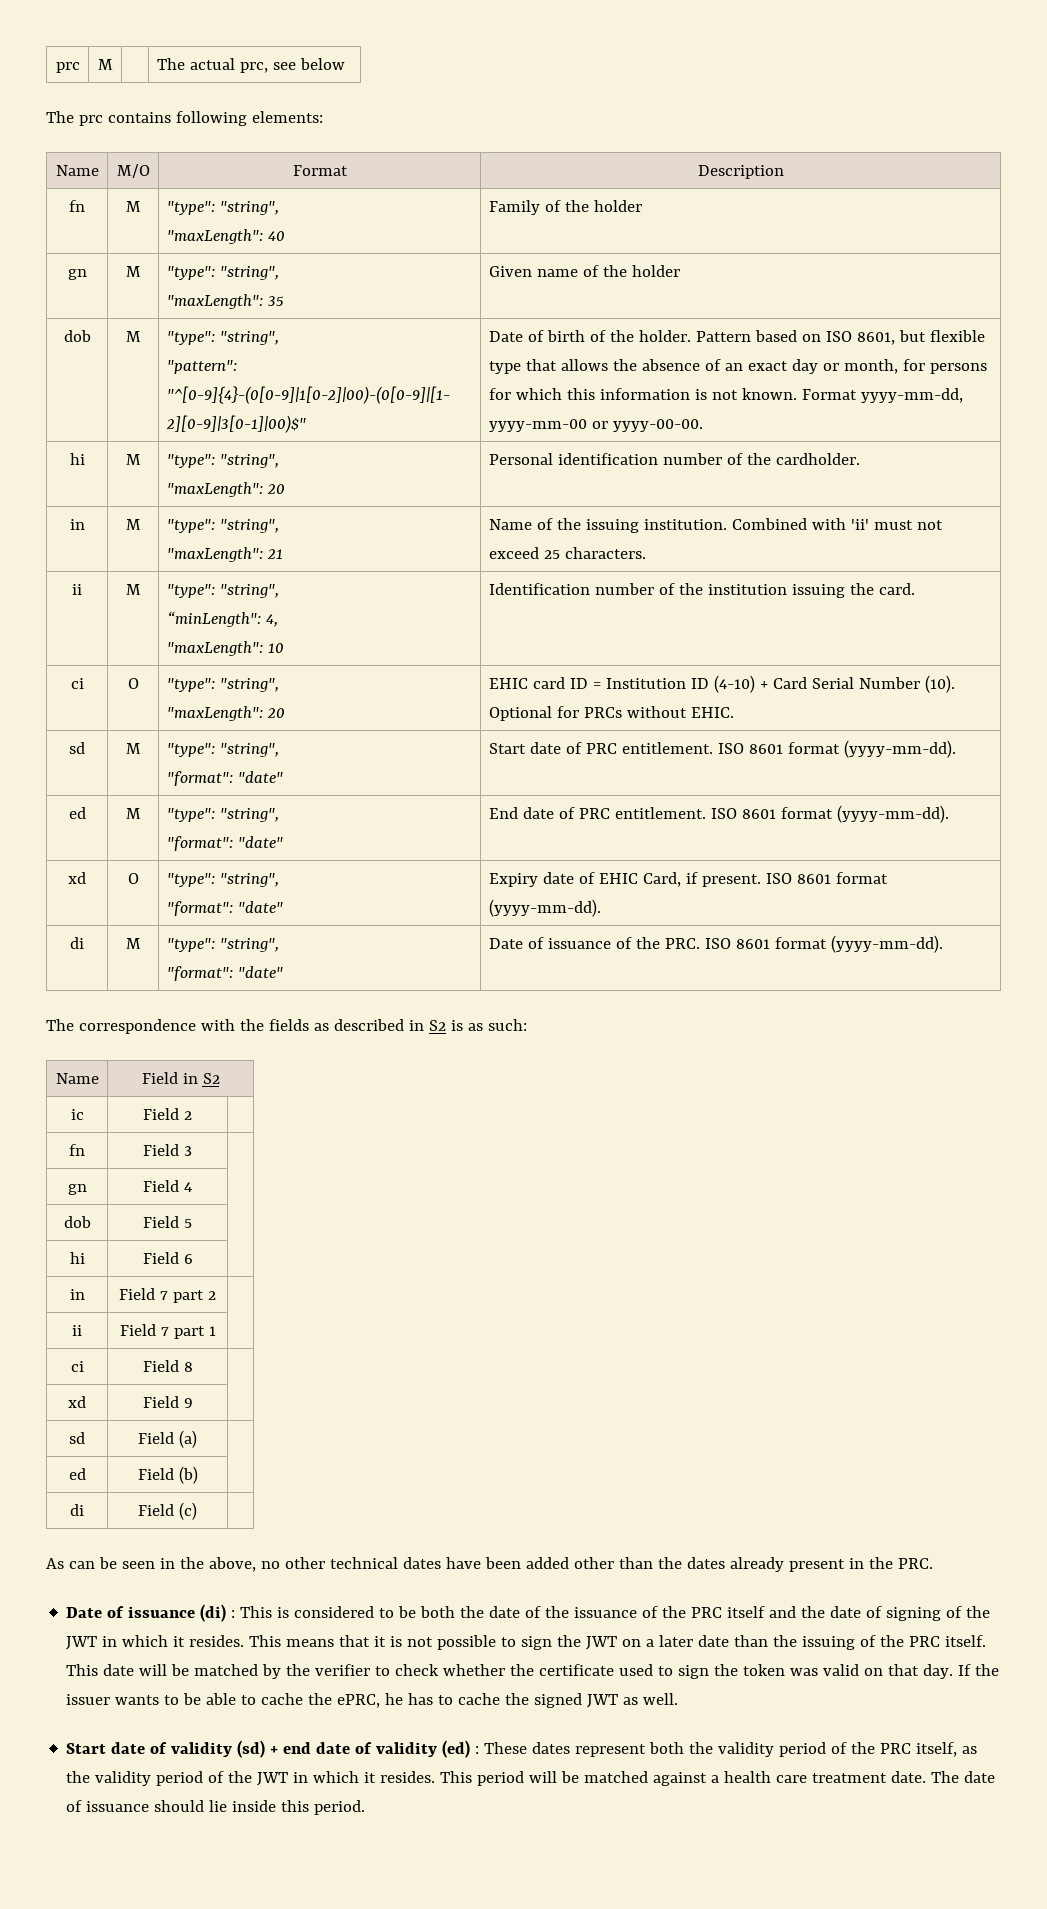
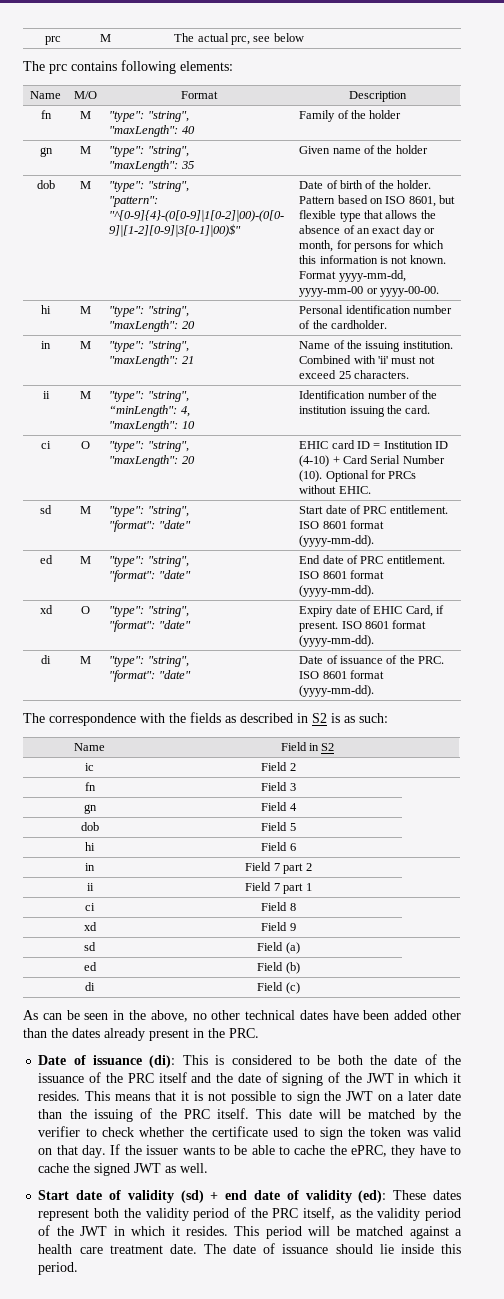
- Date of issuance (di) : This is considered to be both the date of the issuance of the PRC itself and the date of signing of the JWT in which it resides.
+ Date of issuance (di): This is considered to be both the date of the issuance of the PRC itself and the date of signing of the JWT in which it resides.
- If the issuer wants to be able to cache the ePRC, he has to cache the signed JWT as well.
+ If the issuer wants to be able to cache the ePRC, they have to cache the signed JWT as well.
- Start date of validity (sd) + end date of validity (ed) : These dates represent both the validity period of the PRC itself, as the validity period of the JWT in which it resides.
+ Start date of validity (sd) + end date of validity (ed): These dates represent both the validity period of the PRC itself, as the validity period of the JWT in which it resides.

